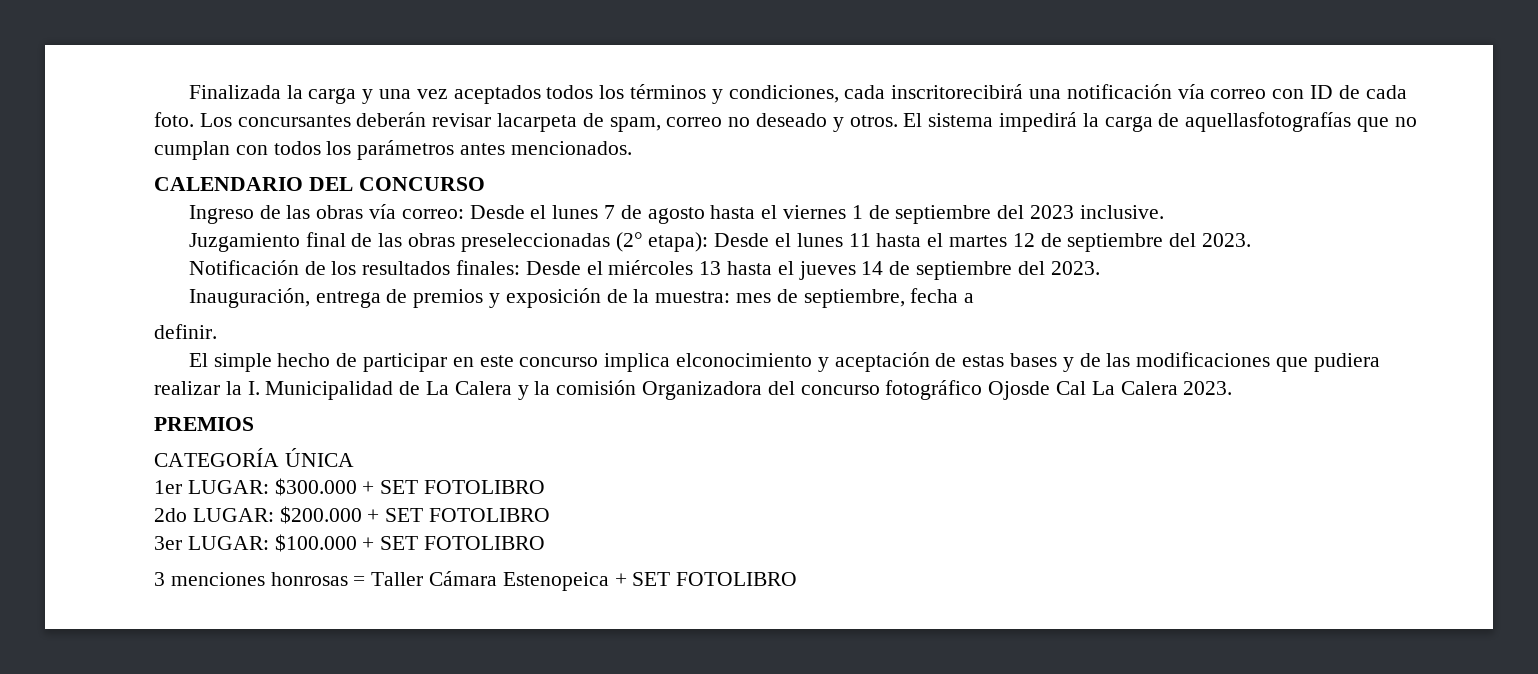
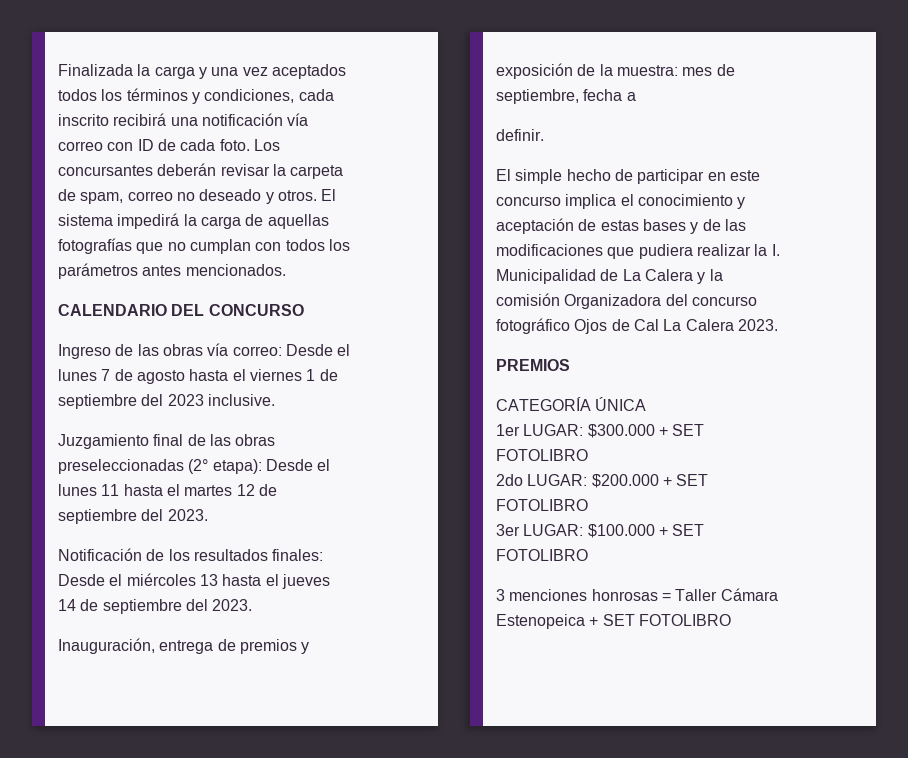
- Finalizada la carga y una vez aceptados todos los términos y condiciones, cada inscritorecibirá una notificación vía correo con ID de cada foto.
+ Finalizada la carga y una vez aceptados todos los términos y condiciones, cada inscrito recibirá una notificación vía correo con ID de cada foto.
- Los concursantes deberán revisar lacarpeta de spam, correo no deseado y otros.
+ Los concursantes deberán revisar la carpeta de spam, correo no deseado y otros.
- El sistema impedirá la carga de aquellasfotografías que no cumplan con todos los parámetros antes mencionados.
+ El sistema impedirá la carga de aquellas fotografías que no cumplan con todos los parámetros antes mencionados.
- El simple hecho de participar en este concurso implica elconocimiento y aceptación de estas bases y de las modificaciones que pudiera realizar la I. Municipalidad de La Calera y la comisión Organizadora del concurso fotográfico Ojosde Cal La Calera 2023.
+ El simple hecho de participar en este concurso implica el conocimiento y aceptación de estas bases y de las modificaciones que pudiera realizar la I. Municipalidad de La Calera y la comisión Organizadora del concurso fotográfico Ojos de Cal La Calera 2023.

